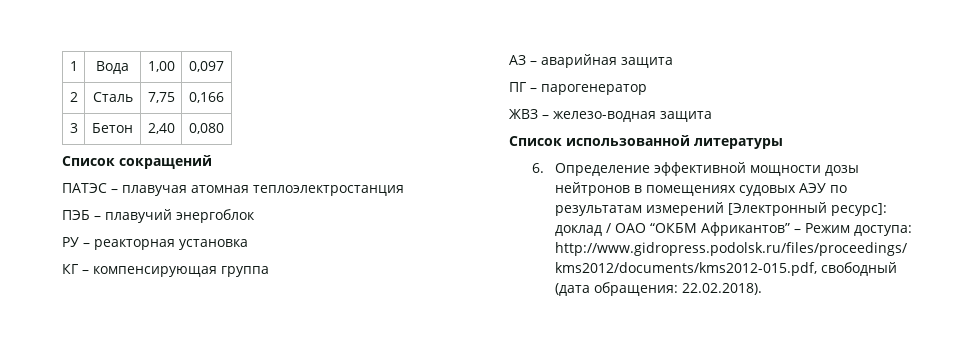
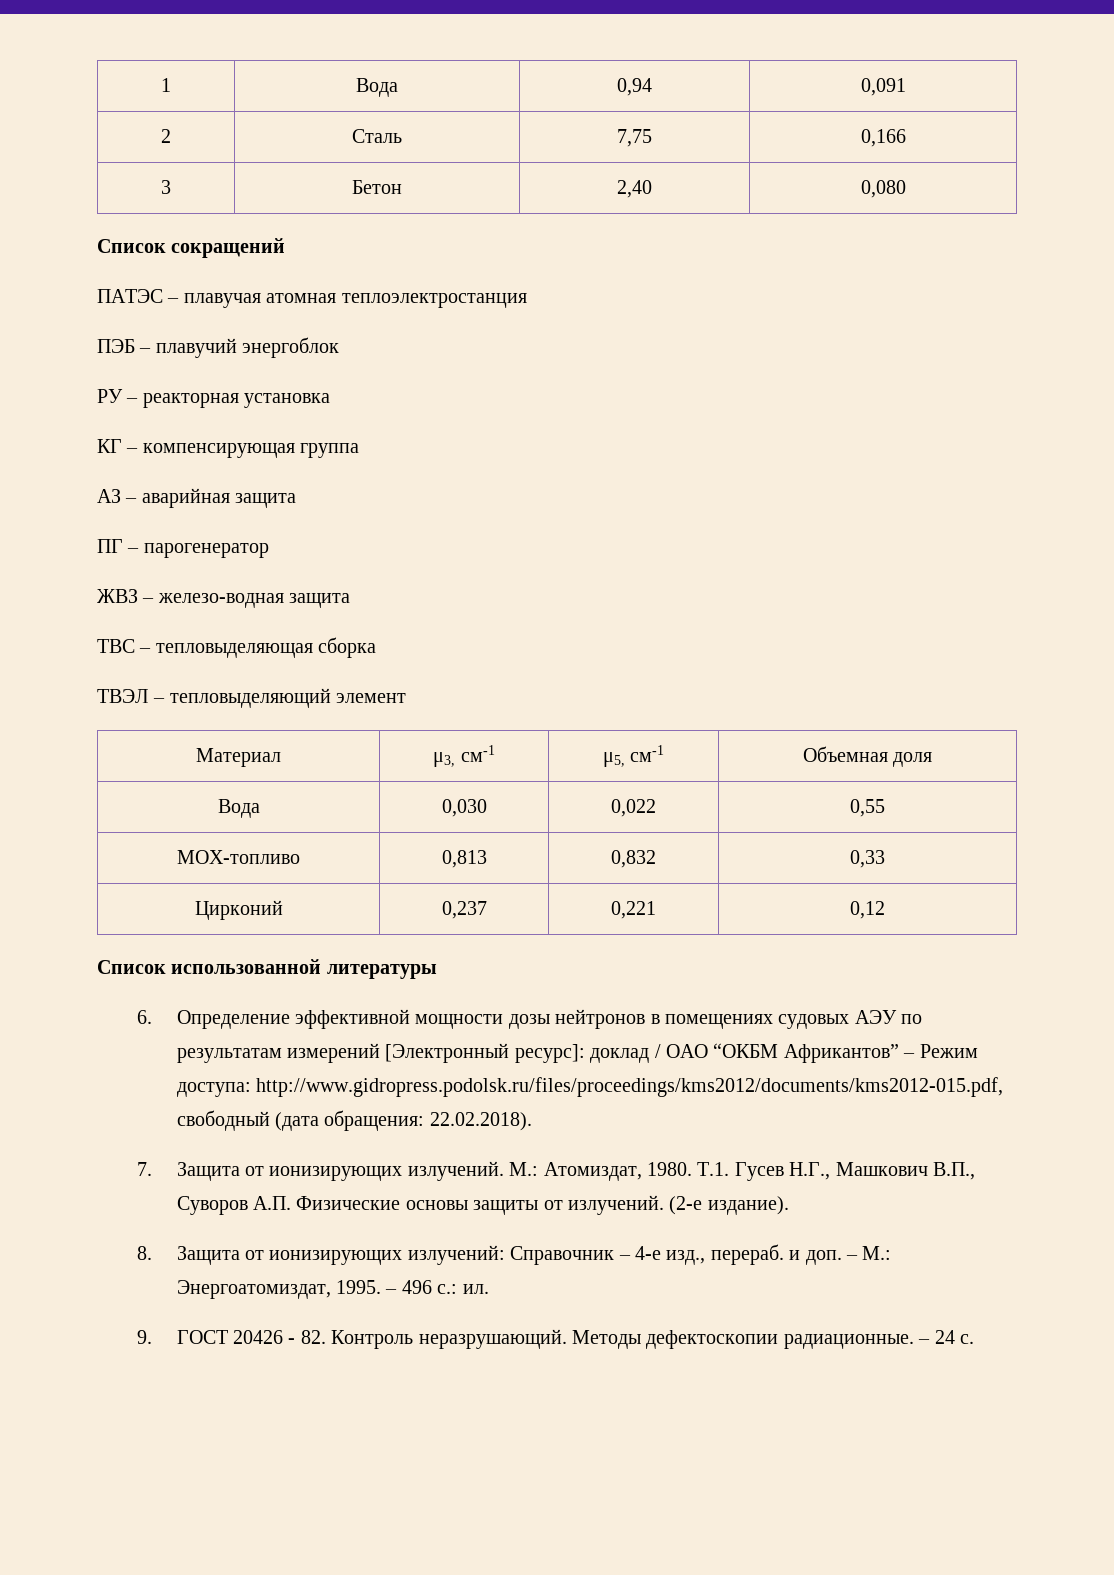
- 1 | Вода | 1,00 | 0,097
+ 1 | Вода | 0,94 | 0,091
+ ТВС – тепловыделяющая сборка
+ ТВЭЛ – тепловыделяющий элемент
+ Материал | μ3, см-1 | μ5, см-1 | Объемная доля
+ Вода | 0,030 | 0,022 | 0,55
+ MOX-топливо | 0,813 | 0,832 | 0,33
+ Цирконий | 0,237 | 0,221 | 0,12
+ 7. Защита от ионизирующих излучений. М.: Атомиздат, 1980. Т.1. Гусев Н.Г., Машкович В.П., Суворов А.П. Физические основы защиты от излучений. (2-е издание).
+ 8. Защита от ионизирующих излучений: Справочник – 4-е изд., перераб. и доп. – М.: Энергоатомиздат, 1995. – 496 с.: ил.
+ 9. ГОСТ 20426 - 82. Контроль неразрушающий. Методы дефектоскопии радиационные. – 24 с.

